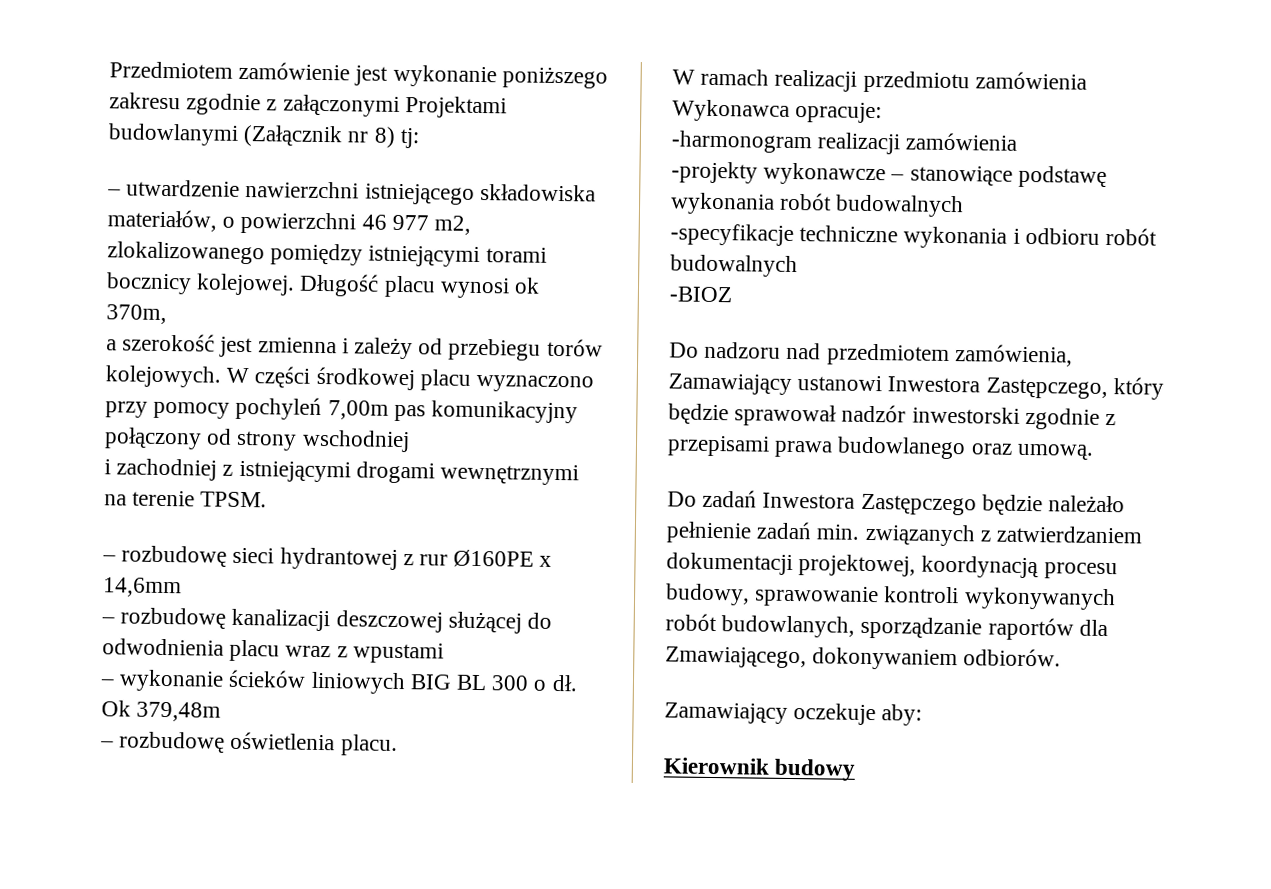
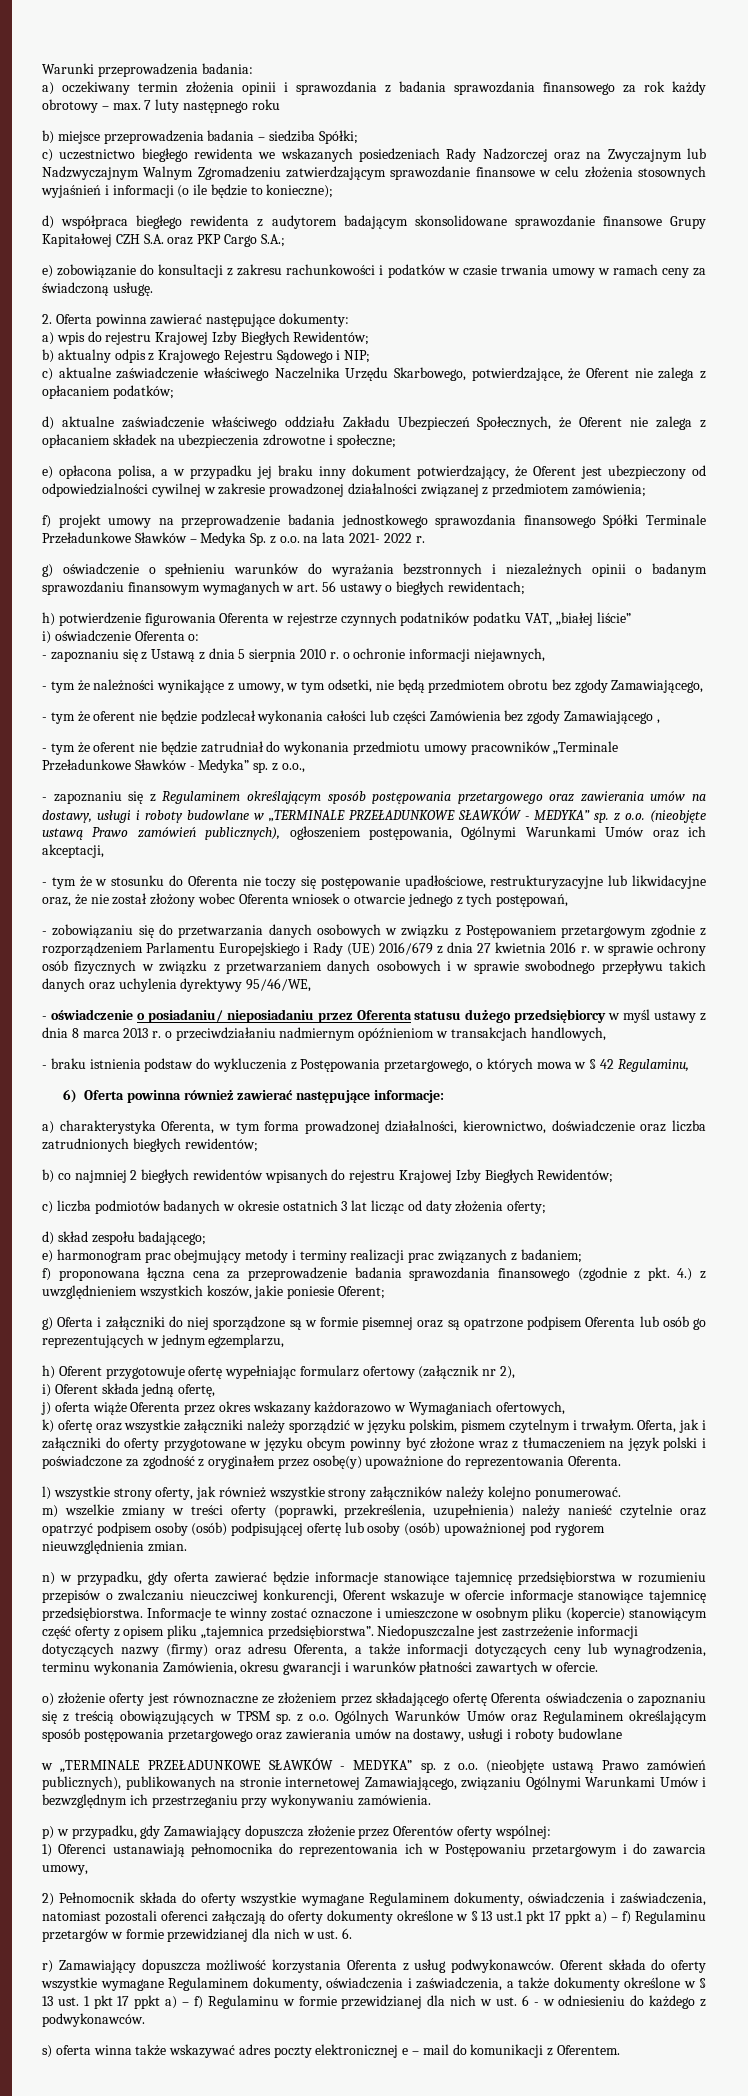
- Przedmiotem zamówienie jest wykonanie poniższego zakresu zgodnie z załączonymi Projektami budowlanymi (Załącznik nr 8) tj:
- – utwardzenie nawierzchni istniejącego składowiska materiałów, o powierzchni 46 977 m2, zlokalizowanego pomiędzy istniejącymi torami bocznicy kolejowej. Długość placu wynosi ok 370m,
- a szerokość jest zmienna i zależy od przebiegu torów kolejowych. W części środkowej placu wyznaczono przy pomocy pochyleń 7,00m pas komunikacyjny połączony od strony wschodniej
- i zachodniej z istniejącymi drogami wewnętrznymi na terenie TPSM.
- – rozbudowę sieci hydrantowej z rur Ø160PE x 14,6mm
- – rozbudowę kanalizacji deszczowej służącej do odwodnienia placu wraz z wpustami
- – wykonanie ścieków liniowych BIG BL 300 o dł. Ok 379,48m
- – rozbudowę oświetlenia placu.
- W ramach realizacji przedmiotu zamówienia Wykonawca opracuje:
- -harmonogram realizacji zamówienia
- -projekty wykonawcze – stanowiące podstawę wykonania robót budowalnych
- -specyfikacje techniczne wykonania i odbioru robót budowalnych
- -BIOZ
- Do nadzoru nad przedmiotem zamówienia, Zamawiający ustanowi Inwestora Zastępczego, który będzie sprawował nadzór inwestorski zgodnie z przepisami prawa budowlanego oraz umową.
- Do zadań Inwestora Zastępczego będzie należało pełnienie zadań min. związanych z zatwierdzaniem dokumentacji projektowej, koordynacją procesu budowy, sprawowanie kontroli wykonywanych robót budowlanych, sporządzanie raportów dla Zmawiającego, dokonywaniem odbiorów.
- Zamawiający oczekuje aby:
- Kierownik budowy
+ Warunki przeprowadzenia badania:
+ a) oczekiwany termin złożenia opinii i sprawozdania z badania sprawozdania finansowego za rok każdy obrotowy – max. 7 luty następnego roku
+ b) miejsce przeprowadzenia badania – siedziba Spółki;
+ c) uczestnictwo biegłego rewidenta we wskazanych posiedzeniach Rady Nadzorczej oraz na Zwyczajnym lub Nadzwyczajnym Walnym Zgromadzeniu zatwierdzającym sprawozdanie finansowe w celu złożenia stosownych wyjaśnień i informacji (o ile będzie to konieczne);
+ d) współpraca biegłego rewidenta z audytorem badającym skonsolidowane sprawozdanie finansowe Grupy Kapitałowej CZH S.A. oraz PKP Cargo S.A.;
+ e) zobowiązanie do konsultacji z zakresu rachunkowości i podatków w czasie trwania umowy w ramach ceny za świadczoną usługę.
+ 2. Oferta powinna zawierać następujące dokumenty:
+ a) wpis do rejestru Krajowej Izby Biegłych Rewidentów;
+ b) aktualny odpis z Krajowego Rejestru Sądowego i NIP;
+ c) aktualne zaświadczenie właściwego Naczelnika Urzędu Skarbowego, potwierdzające, że Oferent nie zalega z opłacaniem podatków;
+ d) aktualne zaświadczenie właściwego oddziału Zakładu Ubezpieczeń Społecznych, że Oferent nie zalega z opłacaniem składek na ubezpieczenia zdrowotne i społeczne;
+ e) opłacona polisa, a w przypadku jej braku inny dokument potwierdzający, że Oferent jest ubezpieczony od odpowiedzialności cywilnej w zakresie prowadzonej działalności związanej z przedmiotem zamówienia;
+ f) projekt umowy na przeprowadzenie badania jednostkowego sprawozdania finansowego Spółki Terminale Przeładunkowe Sławków – Medyka Sp. z o.o. na lata 2021- 2022 r.
+ g) oświadczenie o spełnieniu warunków do wyrażania bezstronnych i niezależnych opinii o badanym sprawozdaniu finansowym wymaganych w art. 56 ustawy o biegłych rewidentach;
+ h) potwierdzenie figurowania Oferenta w rejestrze czynnych podatników podatku VAT, „białej liście”
+ i) oświadczenie Oferenta o:
+ - zapoznaniu się z Ustawą z dnia 5 sierpnia 2010 r. o ochronie informacji niejawnych,
+ - tym że należności wynikające z umowy, w tym odsetki, nie będą przedmiotem obrotu bez zgody Zamawiającego,
+ - tym że oferent nie będzie podzlecał wykonania całości lub części Zamówienia bez zgody Zamawiającego ,
+ - tym że oferent nie będzie zatrudniał do wykonania przedmiotu umowy pracowników „Terminale Przeładunkowe Sławków - Medyka” sp. z o.o.,
+ - zapoznaniu się z Regulaminem określającym sposób postępowania przetargowego oraz zawierania umów na dostawy, usługi i roboty budowlane w „TERMINALE PRZEŁADUNKOWE SŁAWKÓW - MEDYKA” sp. z o.o. (nieobjęte ustawą Prawo zamówień publicznych), ogłoszeniem postępowania, Ogólnymi Warunkami Umów oraz ich akceptacji,
+ - tym że w stosunku do Oferenta nie toczy się postępowanie upadłościowe, restrukturyzacyjne lub likwidacyjne oraz, że nie został złożony wobec Oferenta wniosek o otwarcie jednego z tych postępowań,
+ - zobowiązaniu się do przetwarzania danych osobowych w związku z Postępowaniem przetargowym zgodnie z rozporządzeniem Parlamentu Europejskiego i Rady (UE) 2016/679 z dnia 27 kwietnia 2016 r. w sprawie ochrony osób fizycznych w związku z przetwarzaniem danych osobowych i w sprawie swobodnego przepływu takich danych oraz uchylenia dyrektywy 95/46/WE,
+ - oświadczenie o posiadaniu/ nieposiadaniu przez Oferenta statusu dużego przedsiębiorcy w myśl ustawy z dnia 8 marca 2013 r. o przeciwdziałaniu nadmiernym opóźnieniom w transakcjach handlowych,
+ - braku istnienia podstaw do wykluczenia z Postępowania przetargowego, o których mowa w § 42 Regulaminu,
+ 6) Oferta powinna również zawierać następujące informacje:
+ a) charakterystyka Oferenta, w tym forma prowadzonej działalności, kierownictwo, doświadczenie oraz liczba zatrudnionych biegłych rewidentów;
+ b) co najmniej 2 biegłych rewidentów wpisanych do rejestru Krajowej Izby Biegłych Rewidentów;
+ c) liczba podmiotów badanych w okresie ostatnich 3 lat licząc od daty złożenia oferty;
+ d) skład zespołu badającego;
+ e) harmonogram prac obejmujący metody i terminy realizacji prac związanych z badaniem;
+ f) proponowana łączna cena za przeprowadzenie badania sprawozdania finansowego (zgodnie z pkt. 4.) z uwzględnieniem wszystkich koszów, jakie poniesie Oferent;
+ g) Oferta i załączniki do niej sporządzone są w formie pisemnej oraz są opatrzone podpisem Oferenta lub osób go reprezentujących w jednym egzemplarzu,
+ h) Oferent przygotowuje ofertę wypełniając formularz ofertowy (załącznik nr 2),
+ i) Oferent składa jedną ofertę,
+ j) oferta wiąże Oferenta przez okres wskazany każdorazowo w Wymaganiach ofertowych,
+ k) ofertę oraz wszystkie załączniki należy sporządzić w języku polskim, pismem czytelnym i trwałym. Oferta, jak i załączniki do oferty przygotowane w języku obcym powinny być złożone wraz z tłumaczeniem na język polski i poświadczone za zgodność z oryginałem przez osobę(y) upoważnione do reprezentowania Oferenta.
+ l) wszystkie strony oferty, jak również wszystkie strony załączników należy kolejno ponumerować.
+ m) wszelkie zmiany w treści oferty (poprawki, przekreślenia, uzupełnienia) należy nanieść czytelnie oraz opatrzyć podpisem osoby (osób) podpisującej ofertę lub osoby (osób) upoważnionej pod rygorem nieuwzględnienia zmian.
+ n) w przypadku, gdy oferta zawierać będzie informacje stanowiące tajemnicę przedsiębiorstwa w rozumieniu przepisów o zwalczaniu nieuczciwej konkurencji, Oferent wskazuje w ofercie informacje stanowiące tajemnicę przedsiębiorstwa. Informacje te winny zostać oznaczone i umieszczone w osobnym pliku (kopercie) stanowiącym część oferty z opisem pliku „tajemnica przedsiębiorstwa”. Niedopuszczalne jest zastrzeżenie informacji dotyczących nazwy (firmy) oraz adresu Oferenta, a także informacji dotyczących ceny lub wynagrodzenia, terminu wykonania Zamówienia, okresu gwarancji i warunków płatności zawartych w ofercie.
+ o) złożenie oferty jest równoznaczne ze złożeniem przez składającego ofertę Oferenta oświadczenia o zapoznaniu się z treścią obowiązujących w TPSM sp. z o.o. Ogólnych Warunków Umów oraz Regulaminem określającym sposób postępowania przetargowego oraz zawierania umów na dostawy, usługi i roboty budowlane
+ w „TERMINALE PRZEŁADUNKOWE SŁAWKÓW - MEDYKA” sp. z o.o. (nieobjęte ustawą Prawo zamówień publicznych), publikowanych na stronie internetowej Zamawiającego, związaniu Ogólnymi Warunkami Umów i bezwzględnym ich przestrzeganiu przy wykonywaniu zamówienia.
+ p) w przypadku, gdy Zamawiający dopuszcza złożenie przez Oferentów oferty wspólnej:
+ 1) Oferenci ustanawiają pełnomocnika do reprezentowania ich w Postępowaniu przetargowym i do zawarcia umowy,
+ 2) Pełnomocnik składa do oferty wszystkie wymagane Regulaminem dokumenty, oświadczenia i zaświadczenia, natomiast pozostali oferenci załączają do oferty dokumenty określone w § 13 ust.1 pkt 17 ppkt a) – f) Regulaminu przetargów w formie przewidzianej dla nich w ust. 6.
+ r) Zamawiający dopuszcza możliwość korzystania Oferenta z usług podwykonawców. Oferent składa do oferty wszystkie wymagane Regulaminem dokumenty, oświadczenia i zaświadczenia, a także dokumenty określone w § 13 ust. 1 pkt 17 ppkt a) – f) Regulaminu w formie przewidzianej dla nich w ust. 6 - w odniesieniu do każdego z podwykonawców.
+ s) oferta winna także wskazywać adres poczty elektronicznej e – mail do komunikacji z Oferentem.

